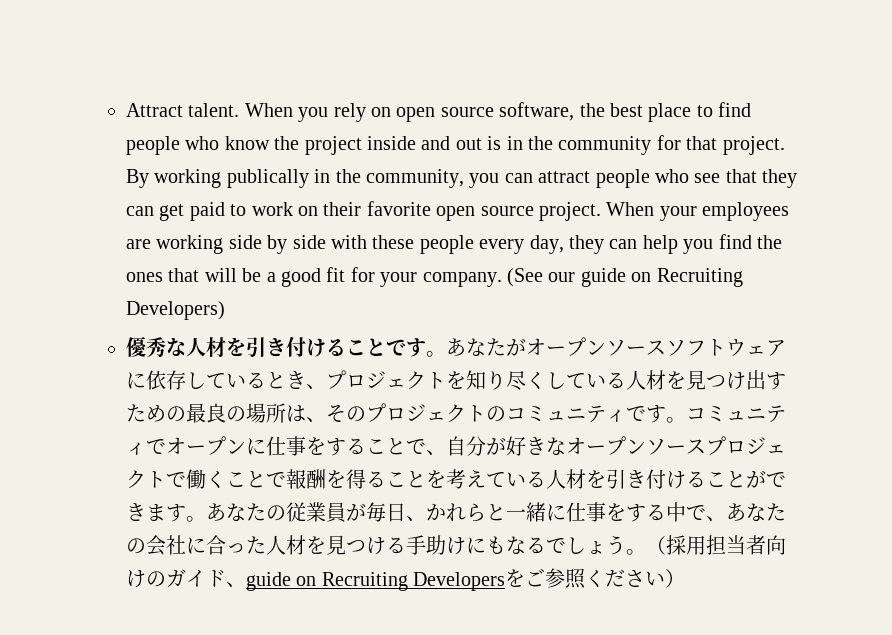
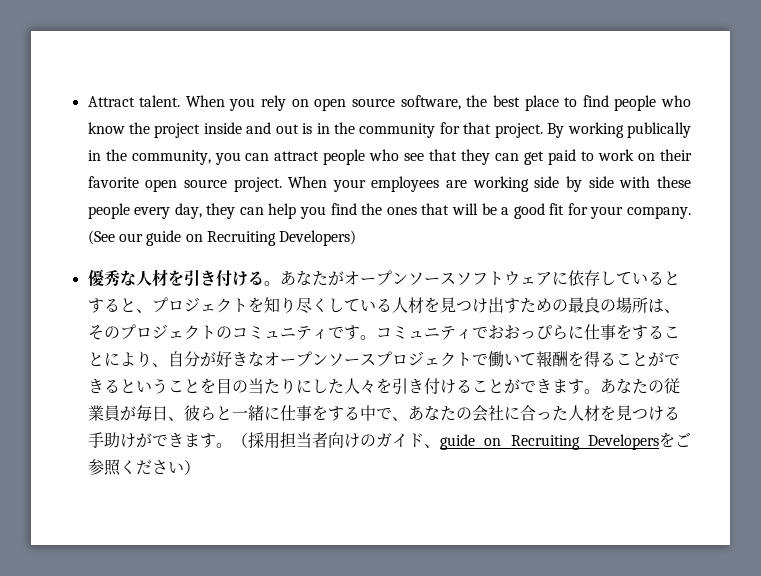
- 優秀な人材を引き付けることです。
+ 優秀な人材を引き付ける。
- あなたがオープンソースソフトウェアに依存しているとき、プロジェクトを知り尽くしている人材を見つけ出すための最良の場所は、そのプロジェクトのコミュニティです。
+ あなたがオープンソースソフトウェアに依存しているとすると、プロジェクトを知り尽くしている人材を見つけ出すための最良の場所は、そのプロジェクトのコミュニティです。
- コミュニティでオープンに仕事をすることで、自分が好きなオープンソースプロジェクトで働くことで報酬を得ることを考えている人材を引き付けることができます。
+ コミュニティでおおっぴらに仕事をすることにより、自分が好きなオープンソースプロジェクトで働いて報酬を得ることができるということを目の当たりにした人々を引き付けることができます。
- あなたの従業員が毎日、かれらと一緒に仕事をする中で、あなたの会社に合った人材を見つける手助けにもなるでしょう。
+ あなたの従業員が毎日、彼らと一緒に仕事をする中で、あなたの会社に合った人材を見つける手助けができます。

